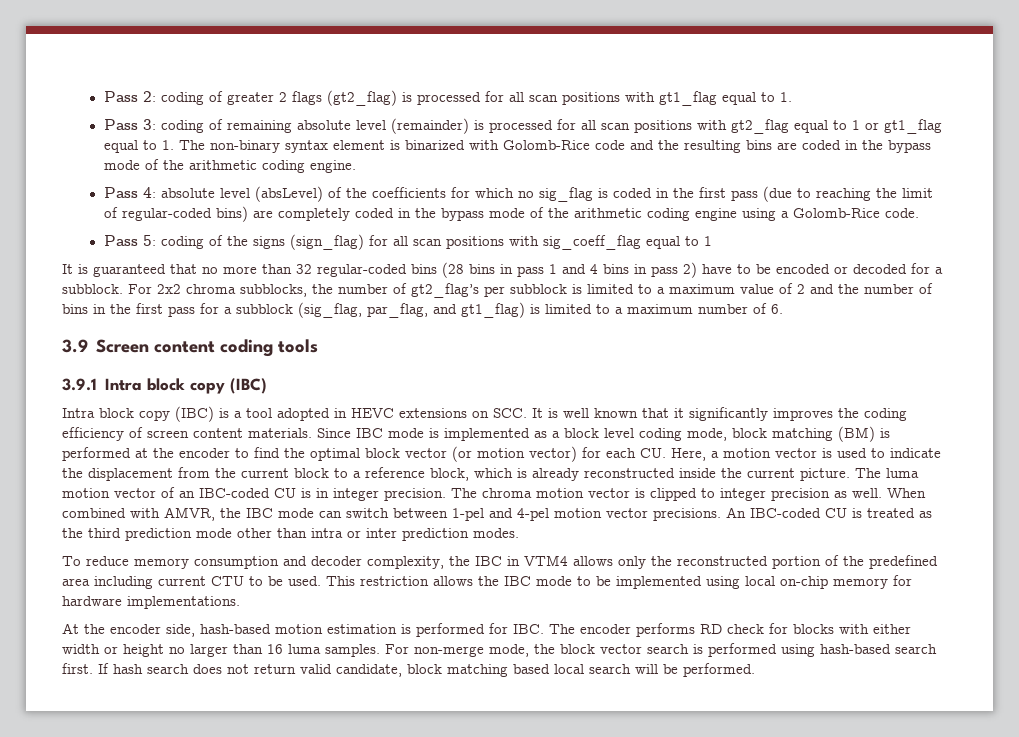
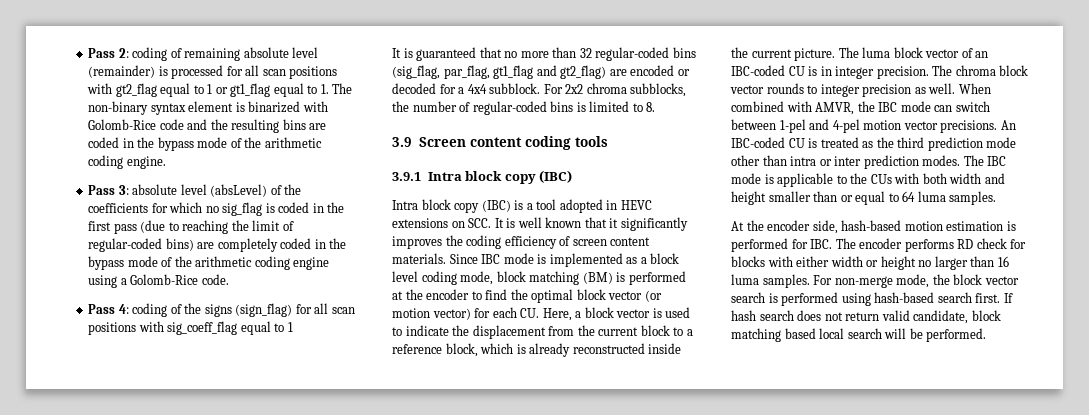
- Pass 2: coding of greater 2 flags (gt2_flag) is processed for all scan positions with gt1_flag equal to 1.
- Pass 3: coding of remaining absolute level (remainder) is processed for all scan positions with gt2_flag equal to 1 or gt1_flag equal to 1. The non-binary syntax element is binarized with Golomb-Rice code and the resulting bins are coded in the bypass mode of the arithmetic coding engine.
+ Pass 2: coding of remaining absolute level (remainder) is processed for all scan positions with gt2_flag equal to 1 or gt1_flag equal to 1. The non-binary syntax element is binarized with Golomb-Rice code and the resulting bins are coded in the bypass mode of the arithmetic coding engine.
- Pass 4: absolute level (absLevel) of the coefficients for which no sig_flag is coded in the first pass (due to reaching the limit of regular-coded bins) are completely coded in the bypass mode of the arithmetic coding engine using a Golomb-Rice code.
+ Pass 3: absolute level (absLevel) of the coefficients for which no sig_flag is coded in the first pass (due to reaching the limit of regular-coded bins) are completely coded in the bypass mode of the arithmetic coding engine using a Golomb-Rice code.
- Pass 5: coding of the signs (sign_flag) for all scan positions with sig_coeff_flag equal to 1
+ Pass 4: coding of the signs (sign_flag) for all scan positions with sig_coeff_flag equal to 1
- It is guaranteed that no more than 32 regular-coded bins (28 bins in pass 1 and 4 bins in pass 2) have to be encoded or decoded for a subblock.
+ It is guaranteed that no more than 32 regular-coded bins (sig_flag, par_flag, gt1_flag and gt2_flag) are encoded or decoded for a 4x4 subblock.
- For 2x2 chroma subblocks, the number of gt2_flag’s per subblock is limited to a maximum value of 2 and the number of bins in the first pass for a subblock (sig_flag, par_flag, and gt1_flag) is limited to a maximum number of 6.
+ For 2x2 chroma subblocks, the number of regular-coded bins is limited to 8.
- Since IBC mode is implemented as a block level coding mode, block matching (BM) is performed at the encoder to find the optimal block vector (or motion vector) for each CU. Here, a motion vector is used to indicate the displacement from the current block to a reference block, which is already reconstructed inside the current picture.
+ Since IBC mode is implemented as a block level coding mode, block matching (BM) is performed at the encoder to find the optimal block vector (or motion vector) for each CU. Here, a block vector is used to indicate the displacement from the current block to a reference block, which is already reconstructed inside the current picture.
- The luma motion vector of an IBC-coded CU is in integer precision.
+ The luma block vector of an IBC-coded CU is in integer precision.
- The chroma motion vector is clipped to integer precision as well.
+ The chroma block vector rounds to integer precision as well.
- An IBC-coded CU is treated as the third prediction mode other than intra or inter prediction modes.
- To reduce memory consumption and decoder complexity, the IBC in VTM4 allows only the reconstructed portion of the predefined area including current CTU to be used. This restriction allows the IBC mode to be implemented using local on-chip memory for hardware implementations.
+ An IBC-coded CU is treated as the third prediction mode other than intra or inter prediction modes. The IBC mode is applicable to the CUs with both width and height smaller than or equal to 64 luma samples.

